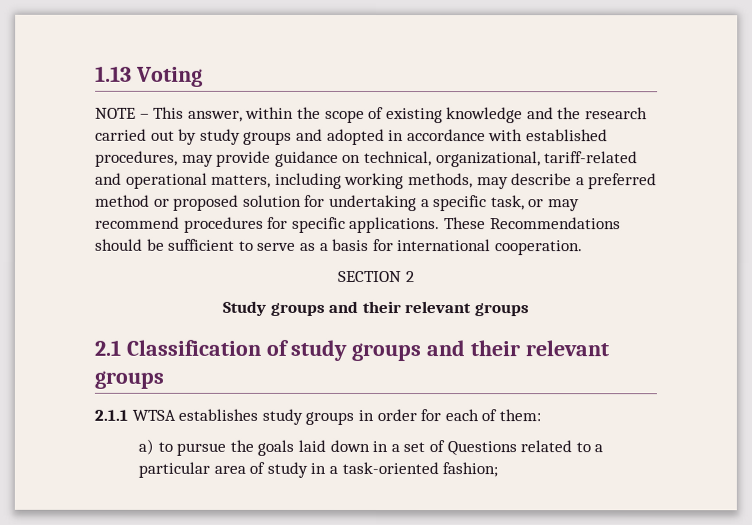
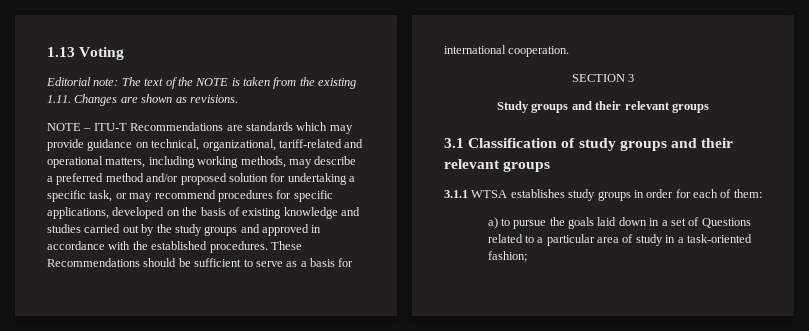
- NOTE – This answer, within the scope of existing knowledge and the research carried out by study groups and adopted in accordance with established procedures, may provide guidance on technical, organizational, tariff-related and operational matters, including working methods, may describe a preferred method or proposed solution for undertaking a specific task, or may recommend procedures for specific applications.
+ Editorial note: The text of the NOTE is taken from the existing 1.11. Changes are shown as revisions.
+ NOTE – ITU-T Recommendations are standards which may provide guidance on technical, organizational, tariff-related and operational matters, including working methods, may describe a preferred method and/or proposed solution for undertaking a specific task, or may recommend procedures for specific applications, developed on the basis of existing knowledge and studies carried out by the study groups and approved in accordance with the established procedures.
- SECTION 2
+ SECTION 3
- 2.1 Classification of study groups and their relevant groups
+ 3.1 Classification of study groups and their relevant groups
- 2.1.1 WTSA establishes study groups in order for each of them:
+ 3.1.1 WTSA establishes study groups in order for each of them:

